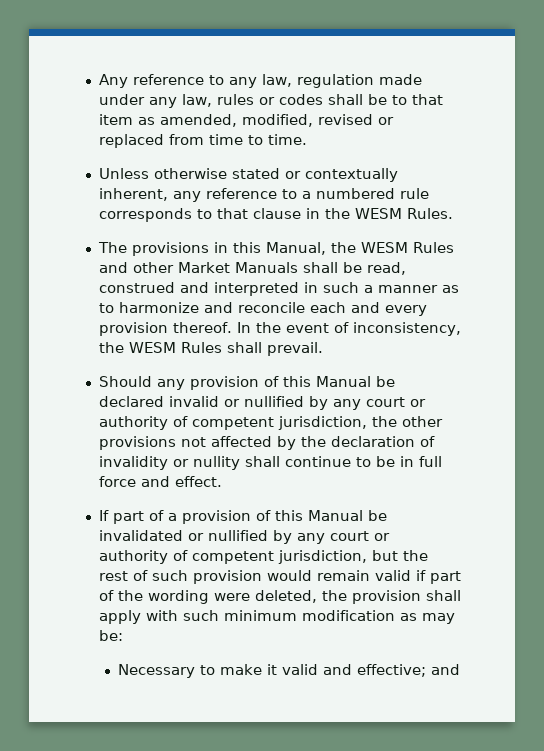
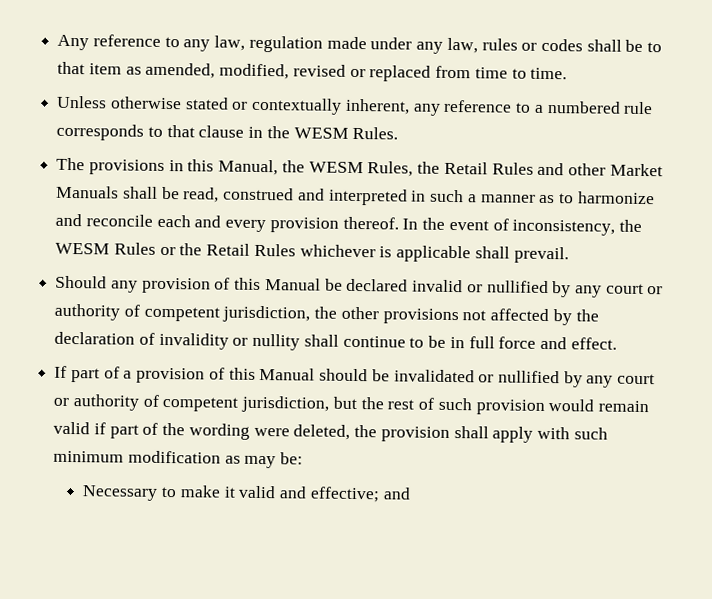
- The provisions in this Manual, the WESM Rules and other Market Manuals shall be read, construed and interpreted in such a manner as to harmonize and reconcile each and every provision thereof.
+ The provisions in this Manual, the WESM Rules, the Retail Rules and other Market Manuals shall be read, construed and interpreted in such a manner as to harmonize and reconcile each and every provision thereof.
- In the event of inconsistency, the WESM Rules shall prevail.
+ In the event of inconsistency, the WESM Rules or the Retail Rules whichever is applicable shall prevail.
- If part of a provision of this Manual be invalidated or nullified by any court or authority of competent jurisdiction, but the rest of such provision would remain valid if part of the wording were deleted, the provision shall apply with such minimum modification as may be:
+ If part of a provision of this Manual should be invalidated or nullified by any court or authority of competent jurisdiction, but the rest of such provision would remain valid if part of the wording were deleted, the provision shall apply with such minimum modification as may be:

